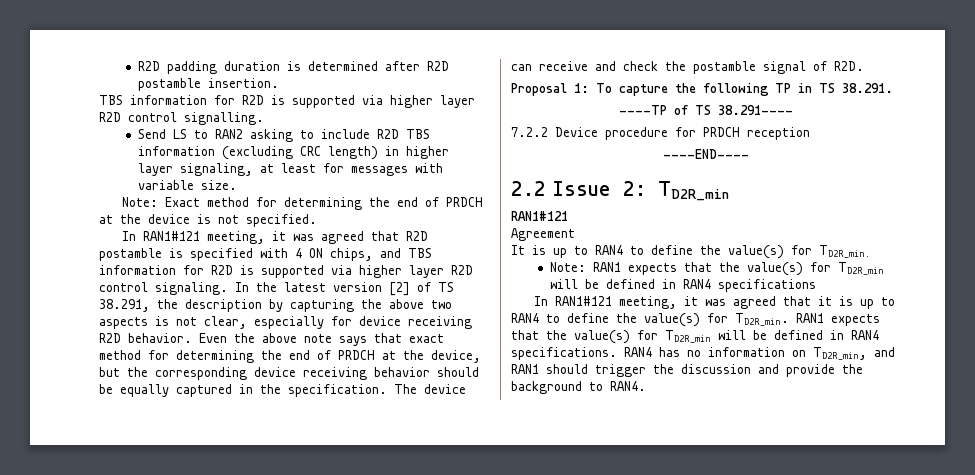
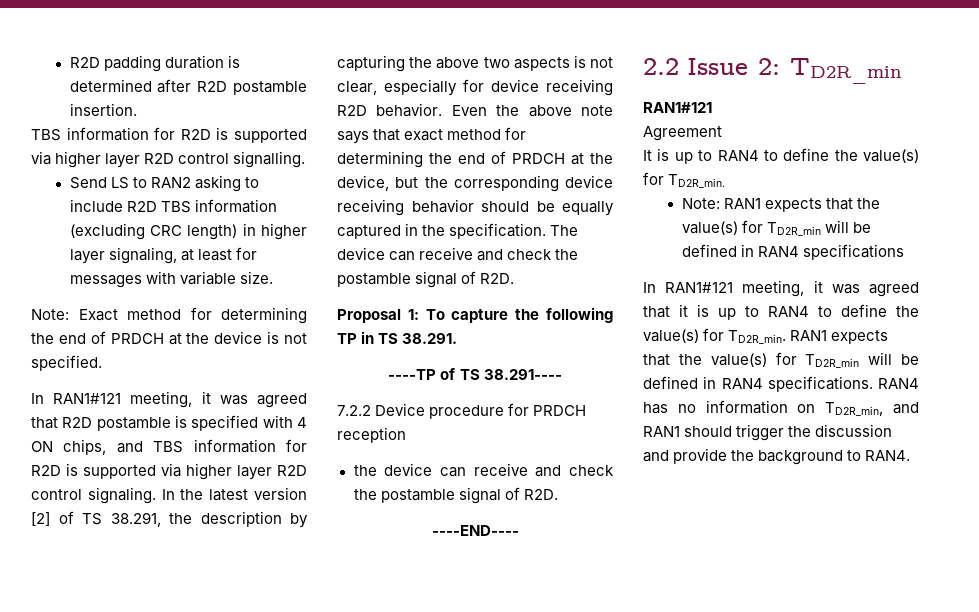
+ the device can receive and check the postamble signal of R2D.

